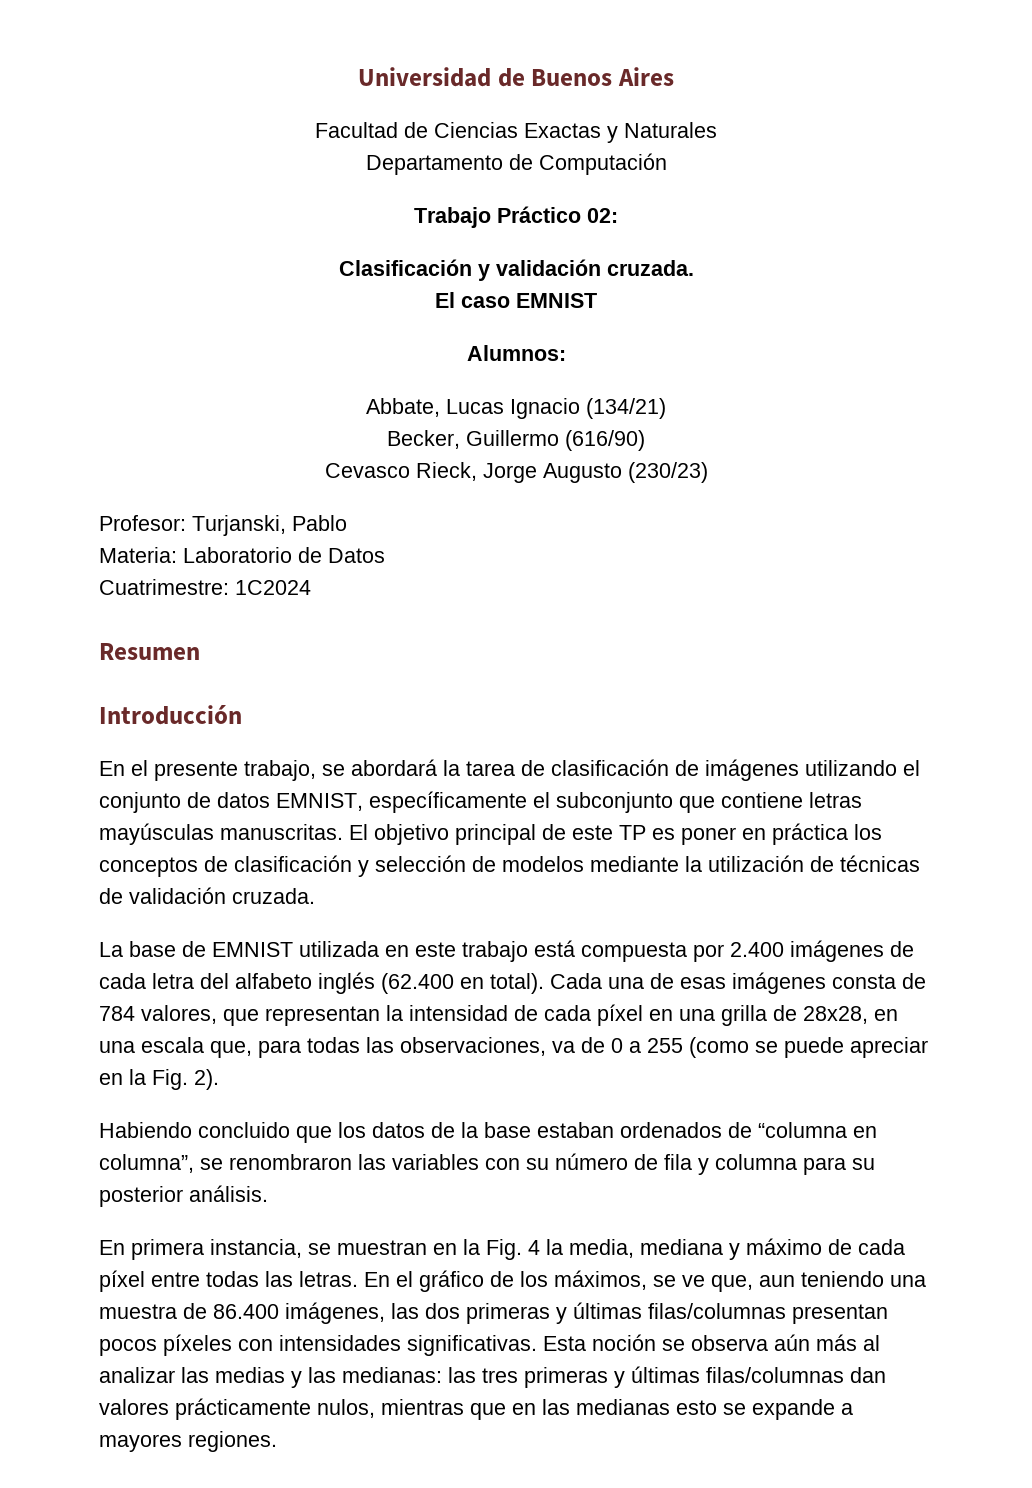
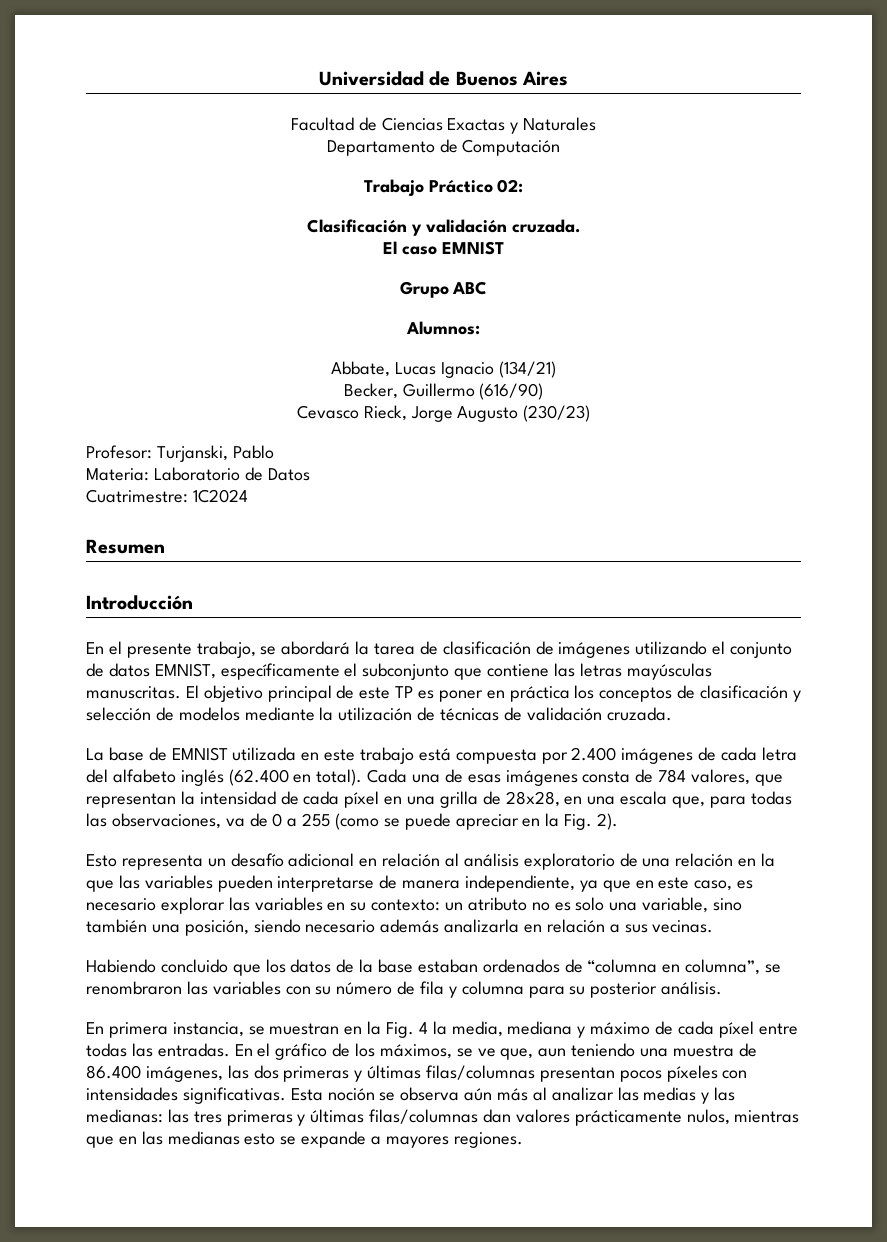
+ Grupo ABC
- En el presente trabajo, se abordará la tarea de clasificación de imágenes utilizando el conjunto de datos EMNIST, específicamente el subconjunto que contiene letras mayúsculas manuscritas.
+ En el presente trabajo, se abordará la tarea de clasificación de imágenes utilizando el conjunto de datos EMNIST, específicamente el subconjunto que contiene las letras mayúsculas manuscritas.
+ Esto representa un desafío adicional en relación al análisis exploratorio de una relación en la que las variables pueden interpretarse de manera independiente, ya que en este caso, es necesario explorar las variables en su contexto: un atributo no es solo una variable, sino también una posición, siendo necesario además analizarla en relación a sus vecinas.
- En primera instancia, se muestran en la Fig. 4 la media, mediana y máximo de cada píxel entre todas las letras.
+ En primera instancia, se muestran en la Fig. 4 la media, mediana y máximo de cada píxel entre todas las entradas.

